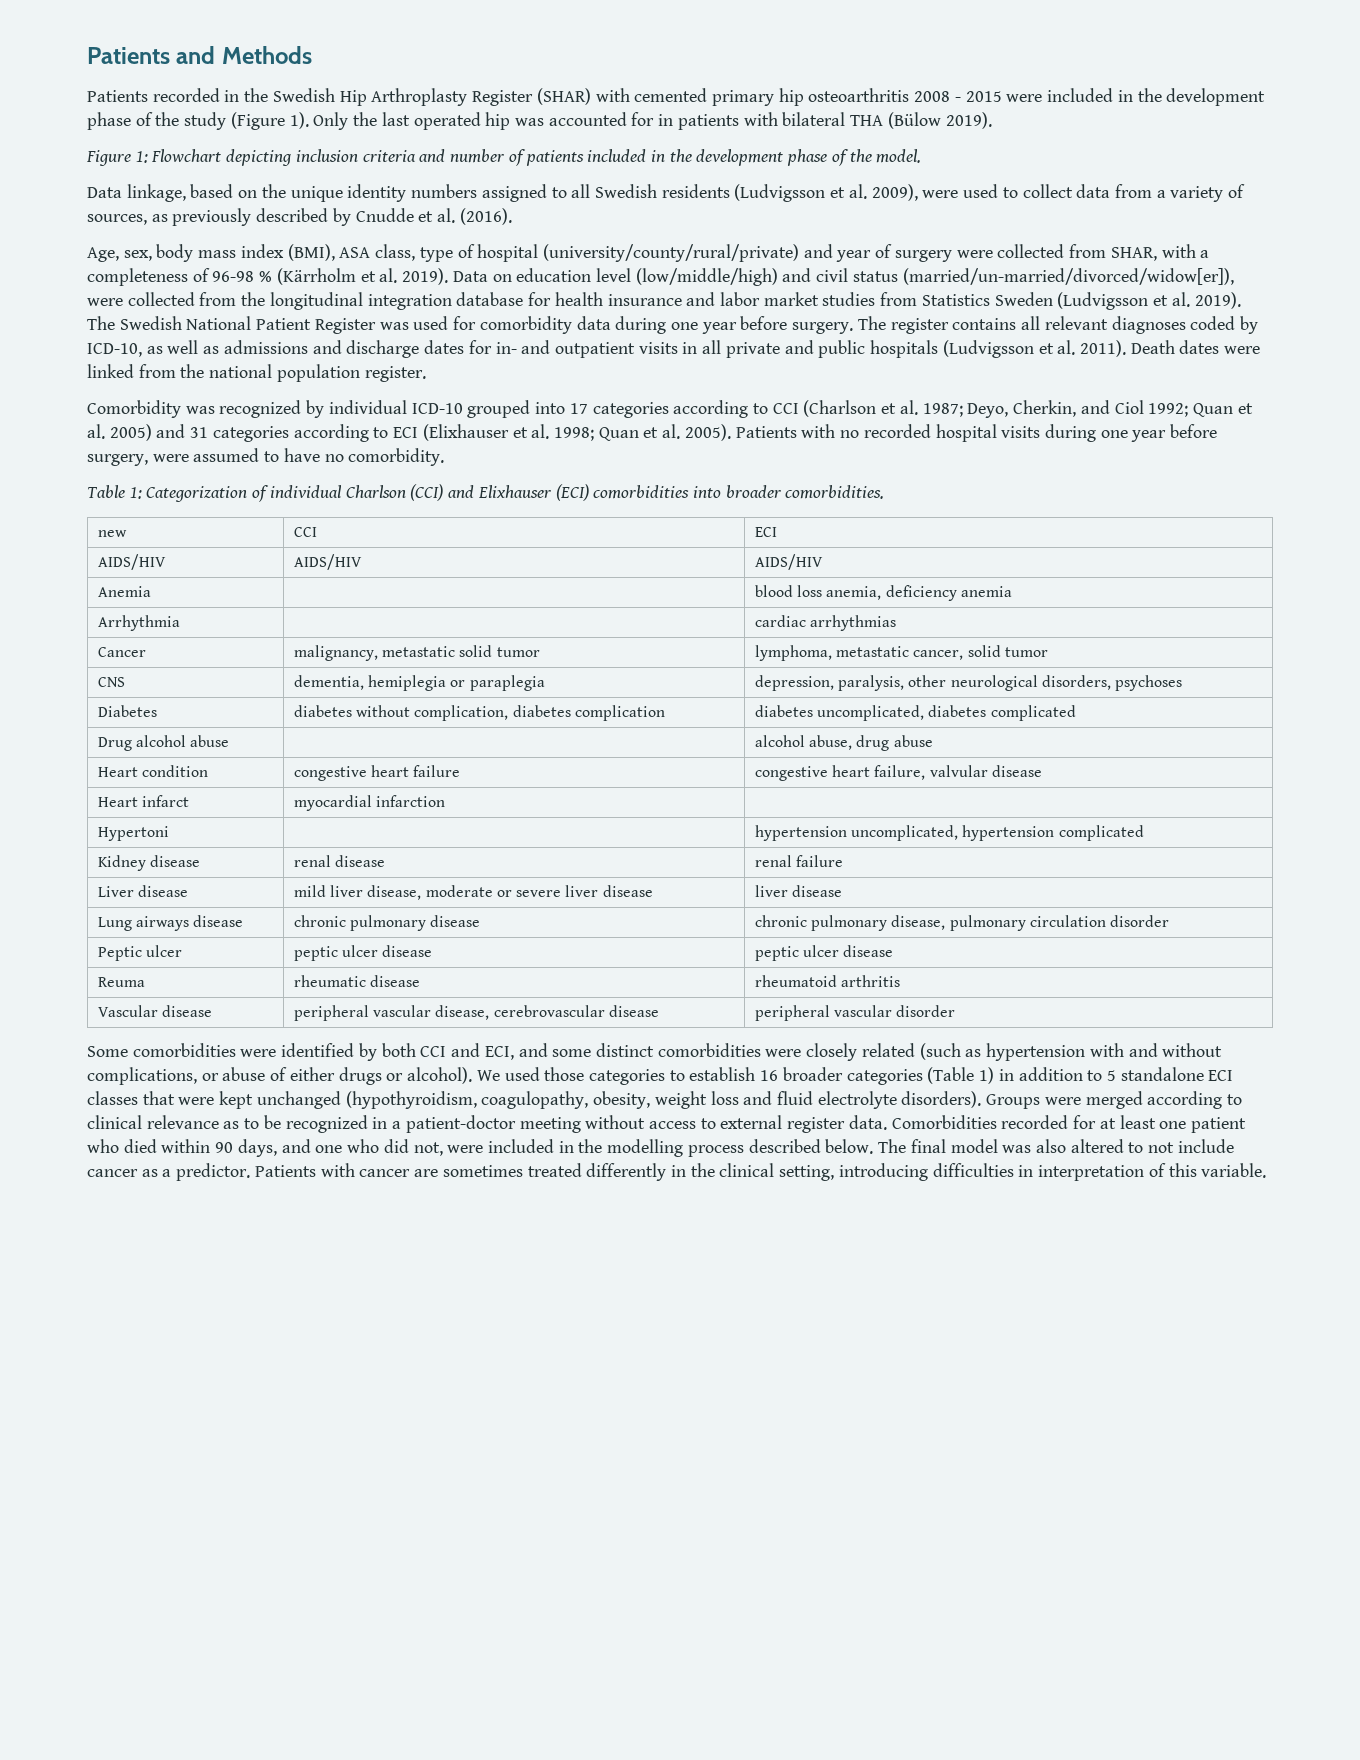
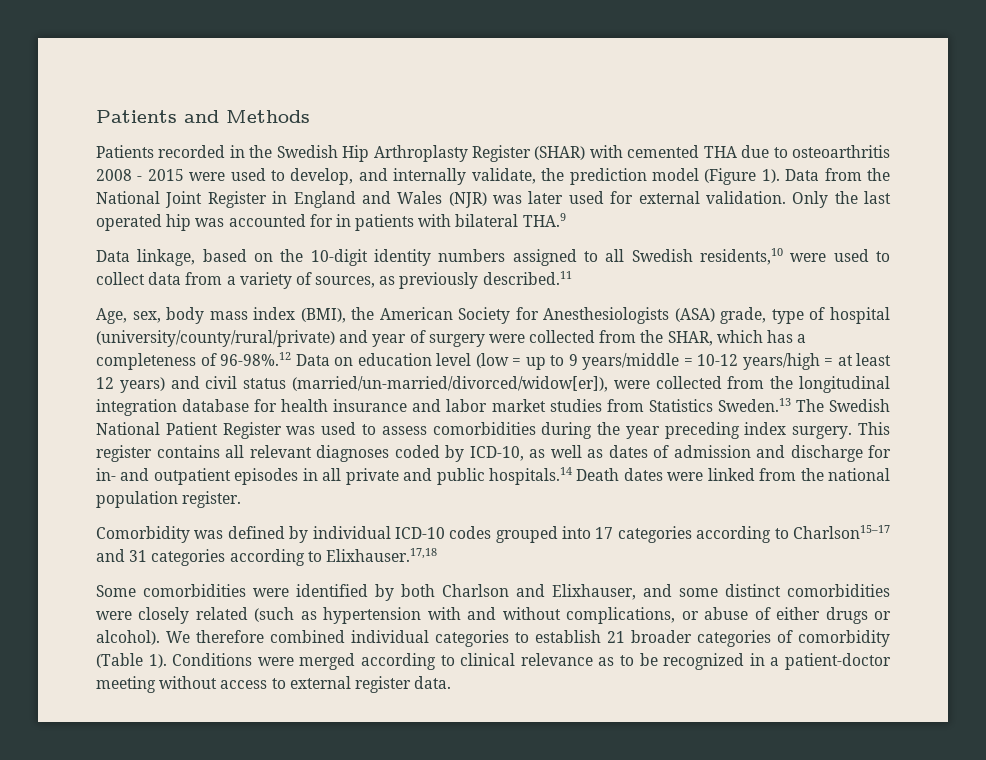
- Patients recorded in the Swedish Hip Arthroplasty Register (SHAR) with cemented primary hip osteoarthritis 2008 - 2015 were included in the development phase of the study (Figure 1).
+ Patients recorded in the Swedish Hip Arthroplasty Register (SHAR) with cemented THA due to osteoarthritis 2008 - 2015 were used to develop, and internally validate, the prediction model (Figure 1). Data from the National Joint Register in England and Wales (NJR) was later used for external validation.
- Only the last operated hip was accounted for in patients with bilateral THA (Bülow 2019).
- Figure 1: Flowchart depicting inclusion criteria and number of patients included in the development phase of the model.
+ Only the last operated hip was accounted for in patients with bilateral THA.9
- Data linkage, based on the unique identity numbers assigned to all Swedish residents (Ludvigsson et al. 2009), were used to collect data from a variety of sources, as previously described by Cnudde et al. (2016).
+ Data linkage, based on the 10-digit identity numbers assigned to all Swedish residents,10 were used to collect data from a variety of sources, as previously described.11
- Age, sex, body mass index (BMI), ASA class, type of hospital (university/county/rural/private) and year of surgery were collected from SHAR, with a completeness of 96-98 % (Kärrholm et al. 2019). Data on education level (low/middle/high) and civil status (married/un-married/divorced/widow[er]), were collected from the longitudinal integration database for health insurance and labor market studies from Statistics Sweden (Ludvigsson et al. 2019). The Swedish National Patient Register was used for comorbidity data during one year before surgery. The register contains all relevant diagnoses coded by ICD-10, as well as admissions and discharge dates for in- and outpatient visits in all private and public hospitals (Ludvigsson et al. 2011). Death dates were linked from the national population register.
+ Age, sex, body mass index (BMI), the American Society for Anesthesiologists (ASA) grade, type of hospital (university/county/rural/private) and year of surgery were collected from the SHAR, which has a completeness of 96-98%.12 Data on education level (low = up to 9 years/middle = 10-12 years/high = at least 12 years) and civil status (married/un-married/divorced/widow[er]), were collected from the longitudinal integration database for health insurance and labor market studies from Statistics Sweden.13 The Swedish National Patient Register was used to assess comorbidities during the year preceding index surgery. This register contains all relevant diagnoses coded by ICD-10, as well as dates of admission and discharge for in- and outpatient episodes in all private and public hospitals.14 Death dates were linked from the national population register.
- Comorbidity was recognized by individual ICD-10 grouped into 17 categories according to CCI (Charlson et al. 1987; Deyo, Cherkin, and Ciol 1992; Quan et al. 2005) and 31 categories according to ECI (Elixhauser et al. 1998; Quan et al. 2005). Patients with no recorded hospital visits during one year before surgery, were assumed to have no comorbidity.
- Table 1: Categorization of individual Charlson (CCI) and Elixhauser (ECI) comorbidities into broader comorbidities.
- new | CCI | ECI
- AIDS/HIV | AIDS/HIV | AIDS/HIV
- Anemia | | blood loss anemia, deficiency anemia
- Arrhythmia | | cardiac arrhythmias
- Cancer | malignancy, metastatic solid tumor | lymphoma, metastatic cancer, solid tumor
- CNS | dementia, hemiplegia or paraplegia | depression, paralysis, other neurological disorders, psychoses
- Diabetes | diabetes without complication, diabetes complication | diabetes uncomplicated, diabetes complicated
- Drug alcohol abuse | | alcohol abuse, drug abuse
- Heart condition | congestive heart failure | congestive heart failure, valvular disease
- Heart infarct | myocardial infarction |
- Hypertoni | | hypertension uncomplicated, hypertension complicated
- Kidney disease | renal disease | renal failure
- Liver disease | mild liver disease, moderate or severe liver disease | liver disease
- Lung airways disease | chronic pulmonary disease | chronic pulmonary disease, pulmonary circulation disorder
- Peptic ulcer | peptic ulcer disease | peptic ulcer disease
- Reuma | rheumatic disease | rheumatoid arthritis
- Vascular disease | peripheral vascular disease, cerebrovascular disease | peripheral vascular disorder
+ Comorbidity was defined by individual ICD-10 codes grouped into 17 categories according to Charlson15–17 and 31 categories according to Elixhauser.17,18
- Some comorbidities were identified by both CCI and ECI, and some distinct comorbidities were closely related (such as hypertension with and without complications, or abuse of either drugs or alcohol).
+ Some comorbidities were identified by both Charlson and Elixhauser, and some distinct comorbidities were closely related (such as hypertension with and without complications, or abuse of either drugs or alcohol).
- We used those categories to establish 16 broader categories (Table 1) in addition to 5 standalone ECI classes that were kept unchanged (hypothyroidism, coagulopathy, obesity, weight loss and fluid electrolyte disorders). Groups were merged according to clinical relevance as to be recognized in a patient-doctor meeting without access to external register data. Comorbidities recorded for at least one patient who died within 90 days, and one who did not, were included in the modelling process described below. The final model was also altered to not include cancer as a predictor. Patients with cancer are sometimes treated differently in the clinical setting, introducing difficulties in interpretation of this variable.
+ We therefore combined individual categories to establish 21 broader categories of comorbidity (Table 1). Conditions were merged according to clinical relevance as to be recognized in a patient-doctor meeting without access to external register data.

